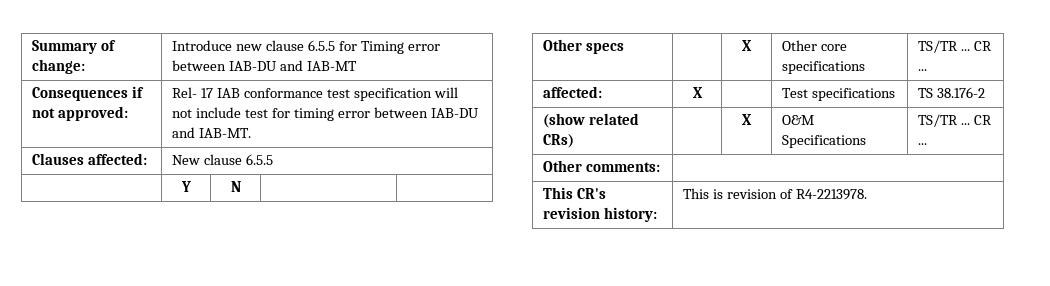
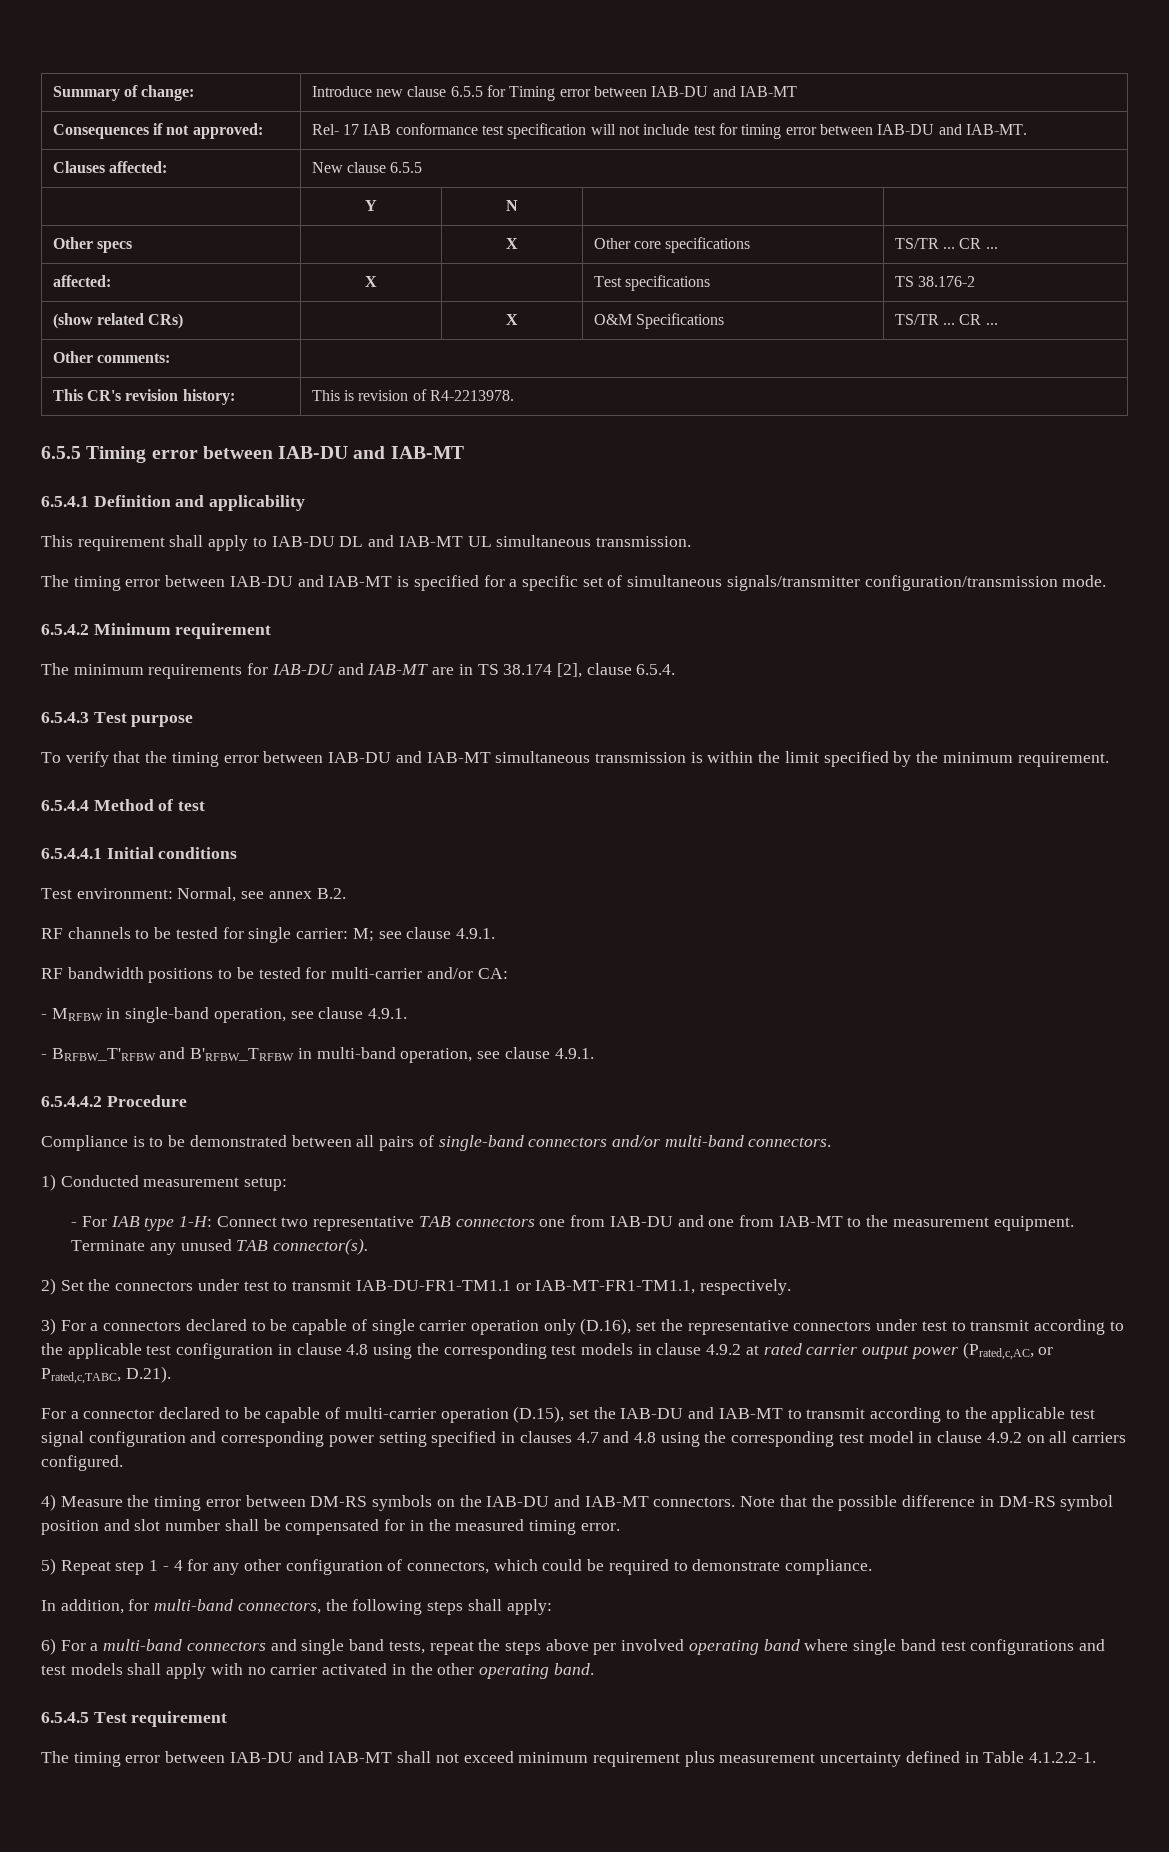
+ 6.5.5 Timing error between IAB-DU and IAB-MT
+ 6.5.4.1 Definition and applicability
+ This requirement shall apply to IAB-DU DL and IAB-MT UL simultaneous transmission.
+ The timing error between IAB-DU and IAB-MT is specified for a specific set of simultaneous signals/transmitter configuration/transmission mode.
+ 6.5.4.2 Minimum requirement
+ The minimum requirements for IAB-DU and IAB-MT are in TS 38.174 [2], clause 6.5.4.
+ 6.5.4.3 Test purpose
+ To verify that the timing error between IAB-DU and IAB-MT simultaneous transmission is within the limit specified by the minimum requirement.
+ 6.5.4.4 Method of test
+ 6.5.4.4.1 Initial conditions
+ Test environment: Normal, see annex B.2.
+ RF channels to be tested for single carrier: M; see clause 4.9.1.
+ RF bandwidth positions to be tested for multi-carrier and/or CA:
+ - MRFBW in single-band operation, see clause 4.9.1.
+ - BRFBW_T'RFBW and B'RFBW_TRFBW in multi-band operation, see clause 4.9.1.
+ 6.5.4.4.2 Procedure
+ Compliance is to be demonstrated between all pairs of single-band connectors and/or multi-band connectors.
+ 1) Conducted measurement setup:
+ - For IAB type 1-H: Connect two representative TAB connectors one from IAB-DU and one from IAB-MT to the measurement equipment. Terminate any unused TAB connector(s).
+ 2) Set the connectors under test to transmit IAB-DU-FR1-TM1.1 or IAB-MT-FR1-TM1.1, respectively.
+ 3) For a connectors declared to be capable of single carrier operation only (D.16), set the representative connectors under test to transmit according to the applicable test configuration in clause 4.8 using the corresponding test models in clause 4.9.2 at rated carrier output power (Prated,c,AC, or Prated,c,TABC, D.21).
+ For a connector declared to be capable of multi-carrier operation (D.15), set the IAB-DU and IAB-MT to transmit according to the applicable test signal configuration and corresponding power setting specified in clauses 4.7 and 4.8 using the corresponding test model in clause 4.9.2 on all carriers configured.
+ 4) Measure the timing error between DM-RS symbols on the IAB-DU and IAB-MT connectors. Note that the possible difference in DM-RS symbol position and slot number shall be compensated for in the measured timing error.
+ 5) Repeat step 1 - 4 for any other configuration of connectors, which could be required to demonstrate compliance.
+ In addition, for multi-band connectors, the following steps shall apply:
+ 6) For a multi-band connectors and single band tests, repeat the steps above per involved operating band where single band test configurations and test models shall apply with no carrier activated in the other operating band.
+ 6.5.4.5 Test requirement
+ The timing error between IAB-DU and IAB-MT shall not exceed minimum requirement plus measurement uncertainty defined in Table 4.1.2.2-1.

